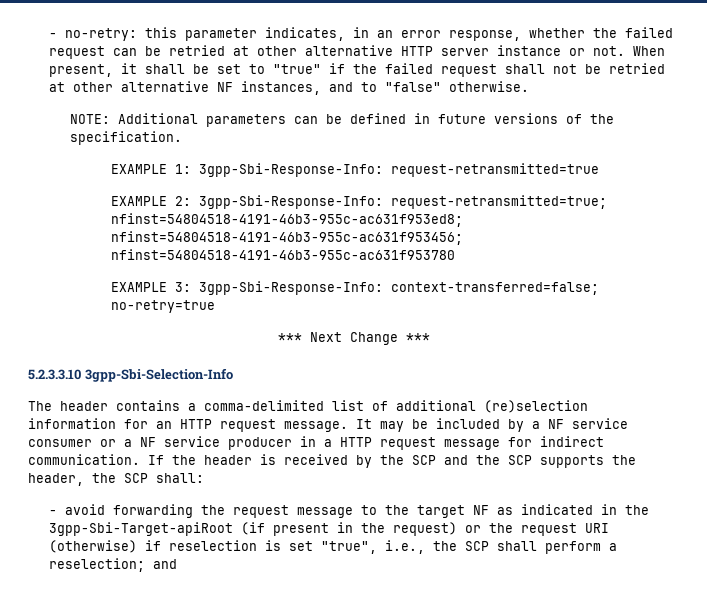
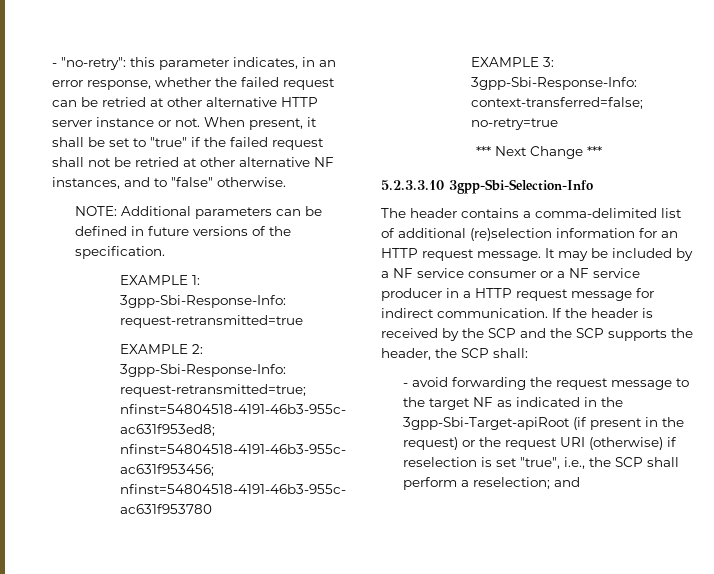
- - no-retry: this parameter indicates, in an error response, whether the failed request can be retried at other alternative HTTP server instance or not.
+ - "no-retry": this parameter indicates, in an error response, whether the failed request can be retried at other alternative HTTP server instance or not.

